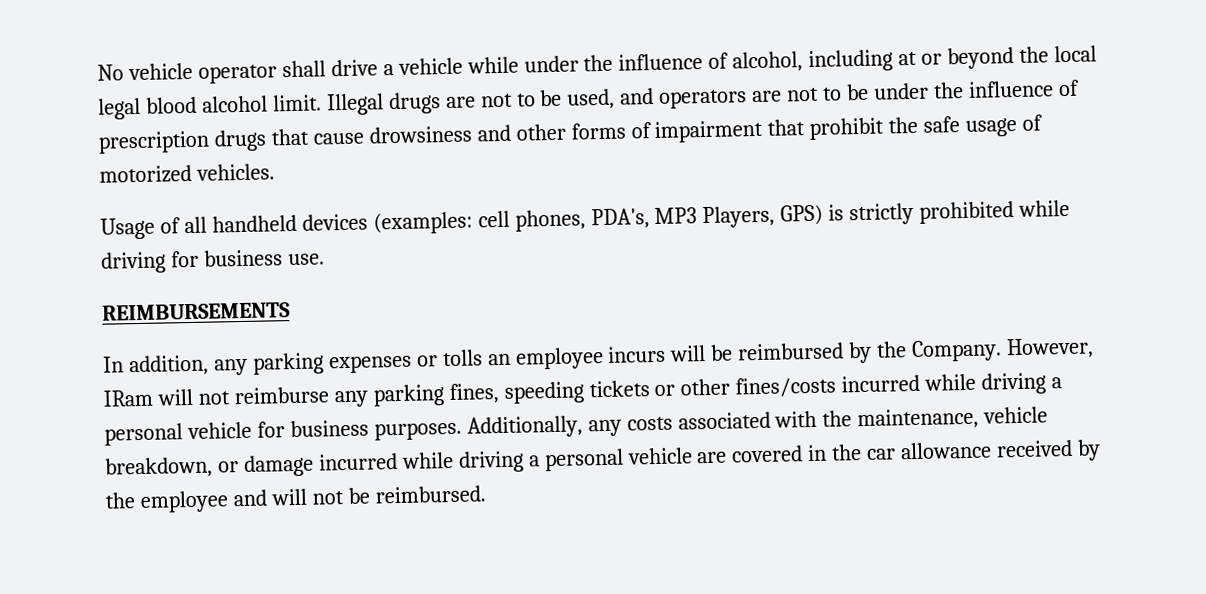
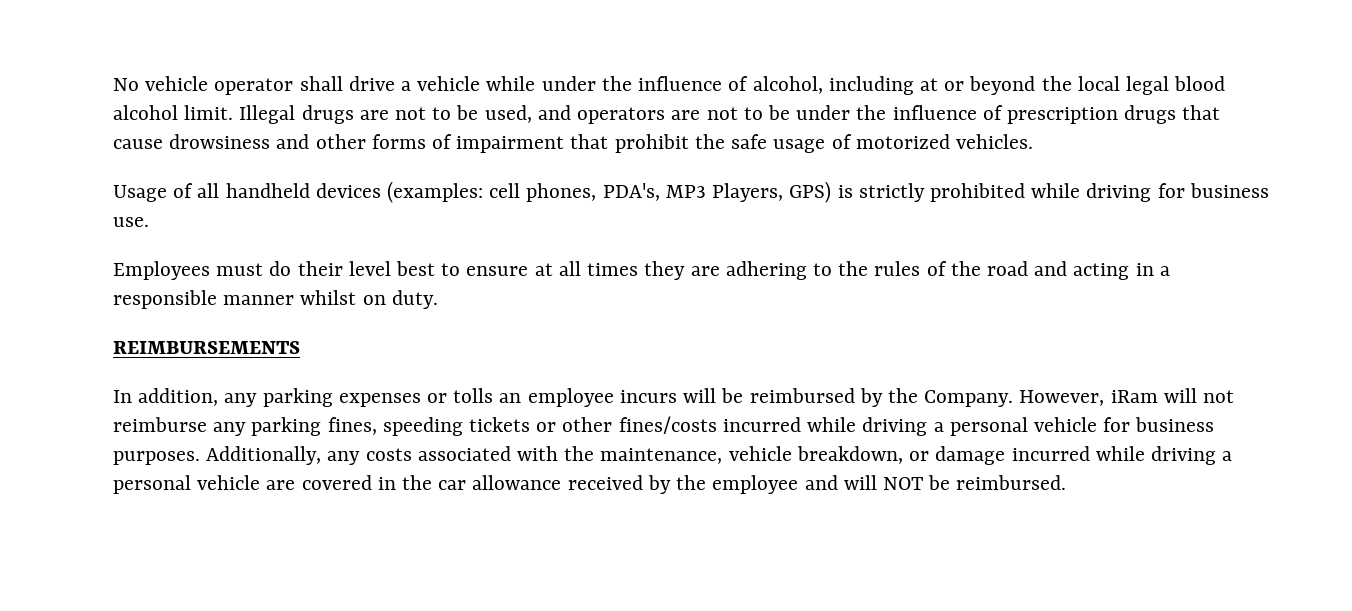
+ Employees must do their level best to ensure at all times they are adhering to the rules of the road and acting in a responsible manner whilst on duty.
- However, IRam will not reimburse any parking fines, speeding tickets or other fines/costs incurred while driving a personal vehicle for business purposes.
+ However, iRam will not reimburse any parking fines, speeding tickets or other fines/costs incurred while driving a personal vehicle for business purposes.
- Additionally, any costs associated with the maintenance, vehicle breakdown, or damage incurred while driving a personal vehicle are covered in the car allowance received by the employee and will not be reimbursed.
+ Additionally, any costs associated with the maintenance, vehicle breakdown, or damage incurred while driving a personal vehicle are covered in the car allowance received by the employee and will NOT be reimbursed.

